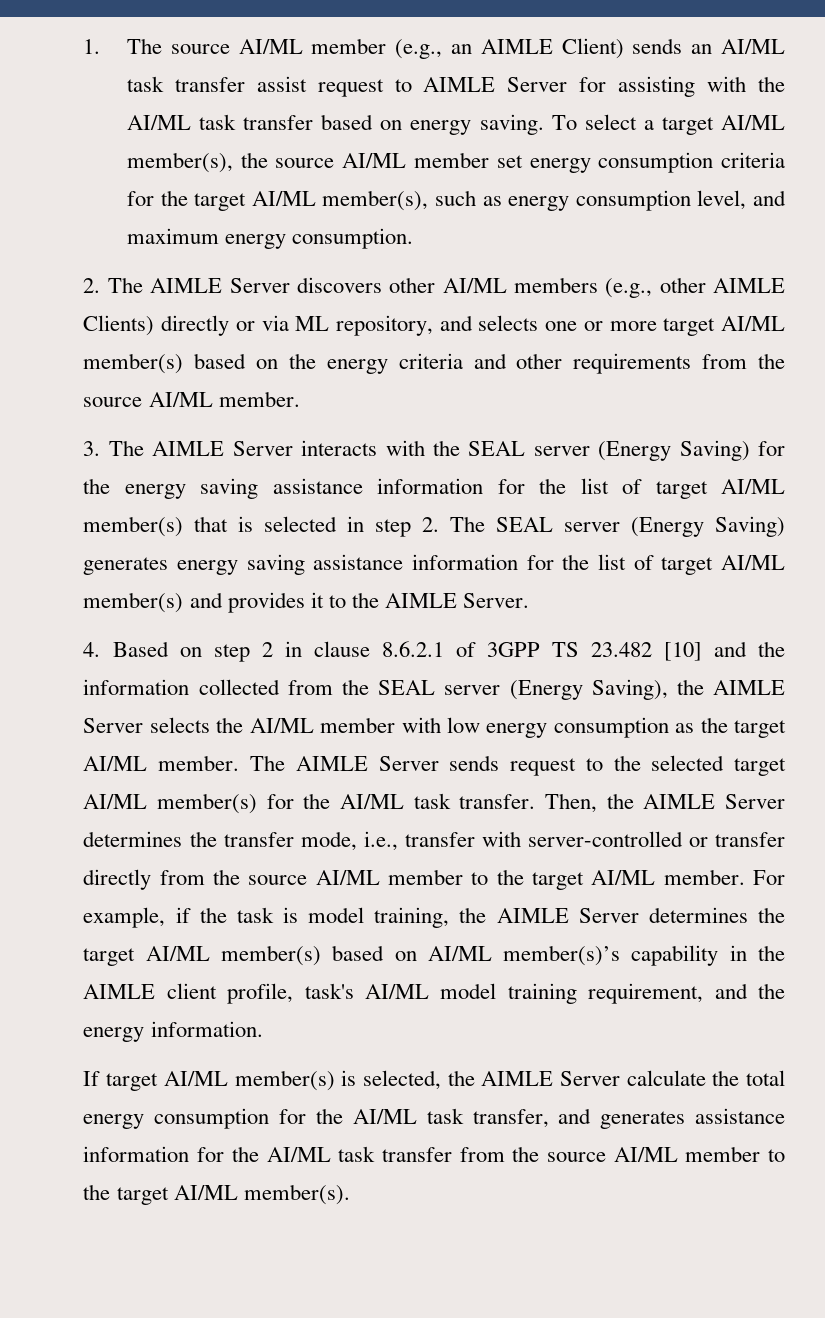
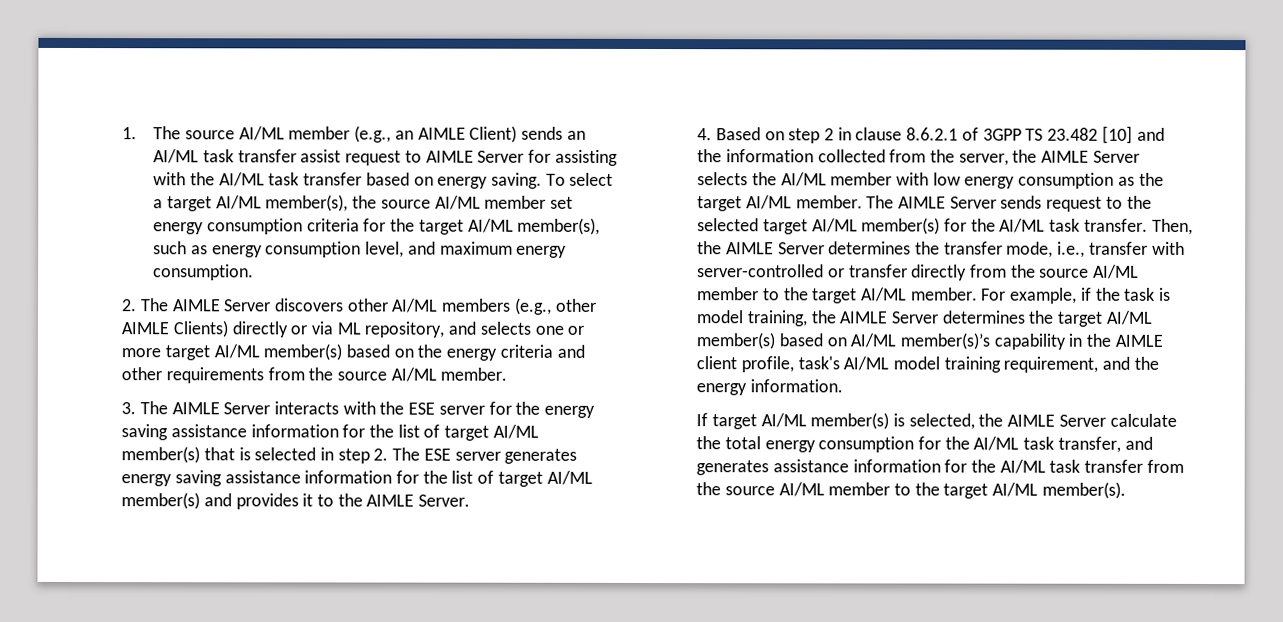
- 3. The AIMLE Server interacts with the SEAL server (Energy Saving) for the energy saving assistance information for the list of target AI/ML member(s) that is selected in step 2. The SEAL server (Energy Saving) generates energy saving assistance information for the list of target AI/ML member(s) and provides it to the AIMLE Server.
+ 3. The AIMLE Server interacts with the ESE server for the energy saving assistance information for the list of target AI/ML member(s) that is selected in step 2. The ESE server generates energy saving assistance information for the list of target AI/ML member(s) and provides it to the AIMLE Server.
- 4. Based on step 2 in clause 8.6.2.1 of 3GPP TS 23.482 [10] and the information collected from the SEAL server (Energy Saving), the AIMLE Server selects the AI/ML member with low energy consumption as the target AI/ML member.
+ 4. Based on step 2 in clause 8.6.2.1 of 3GPP TS 23.482 [10] and the information collected from the server, the AIMLE Server selects the AI/ML member with low energy consumption as the target AI/ML member.

